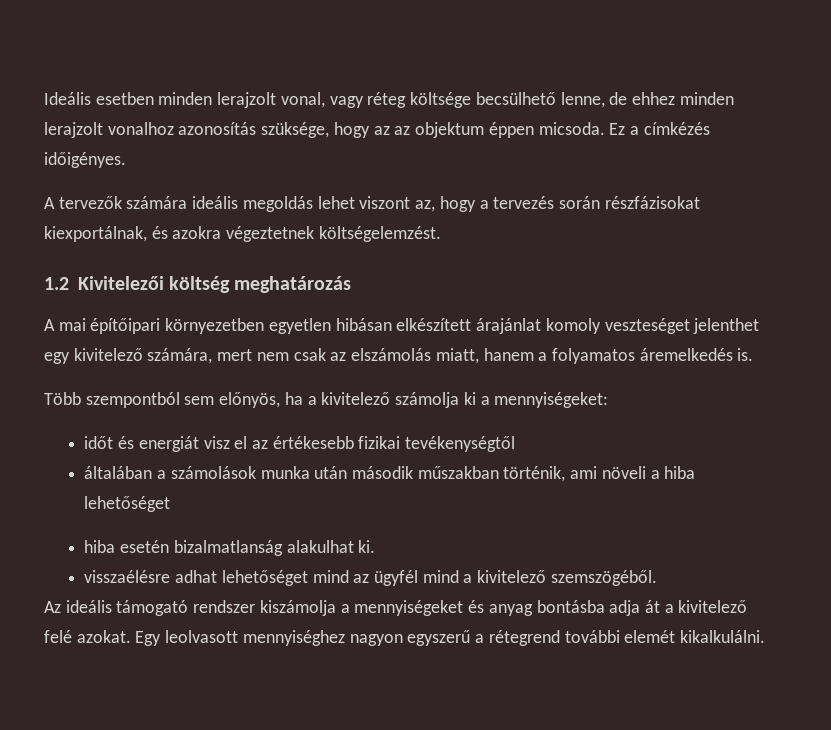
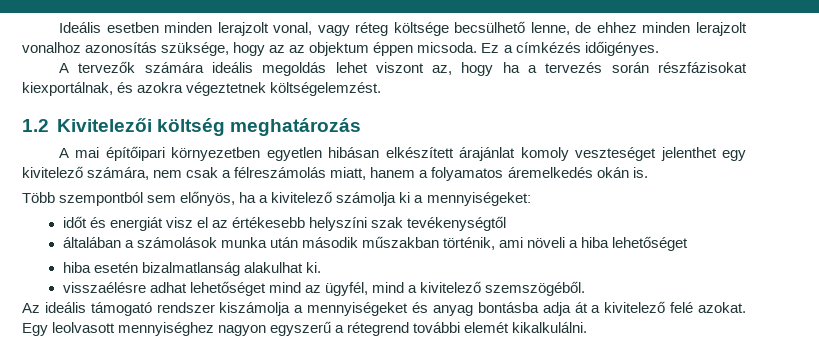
- A tervezők számára ideális megoldás lehet viszont az, hogy a tervezés során részfázisokat kiexportálnak, és azokra végeztetnek költségelemzést.
+ A tervezők számára ideális megoldás lehet viszont az, hogy ha a tervezés során részfázisokat kiexportálnak, és azokra végeztetnek költségelemzést.
- A mai építőipari környezetben egyetlen hibásan elkészített árajánlat komoly veszteséget jelenthet egy kivitelező számára, mert nem csak az elszámolás miatt, hanem a folyamatos áremelkedés is.
+ A mai építőipari környezetben egyetlen hibásan elkészített árajánlat komoly veszteséget jelenthet egy kivitelező számára, nem csak a félreszámolás miatt, hanem a folyamatos áremelkedés okán is.
- időt és energiát visz el az értékesebb fizikai tevékenységtől
+ időt és energiát visz el az értékesebb helyszíni szak tevékenységtől
- visszaélésre adhat lehetőséget mind az ügyfél mind a kivitelező szemszögéből.
+ visszaélésre adhat lehetőséget mind az ügyfél, mind a kivitelező szemszögéből.

